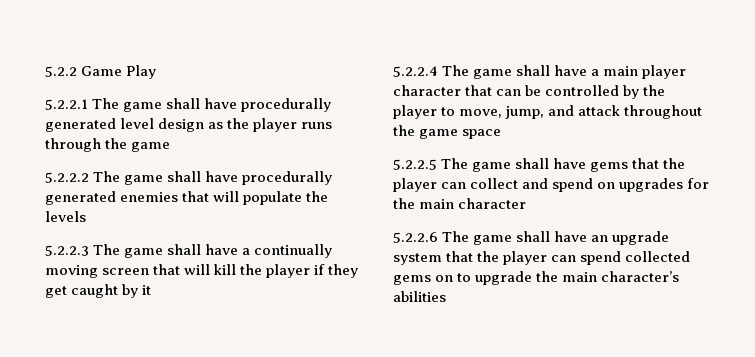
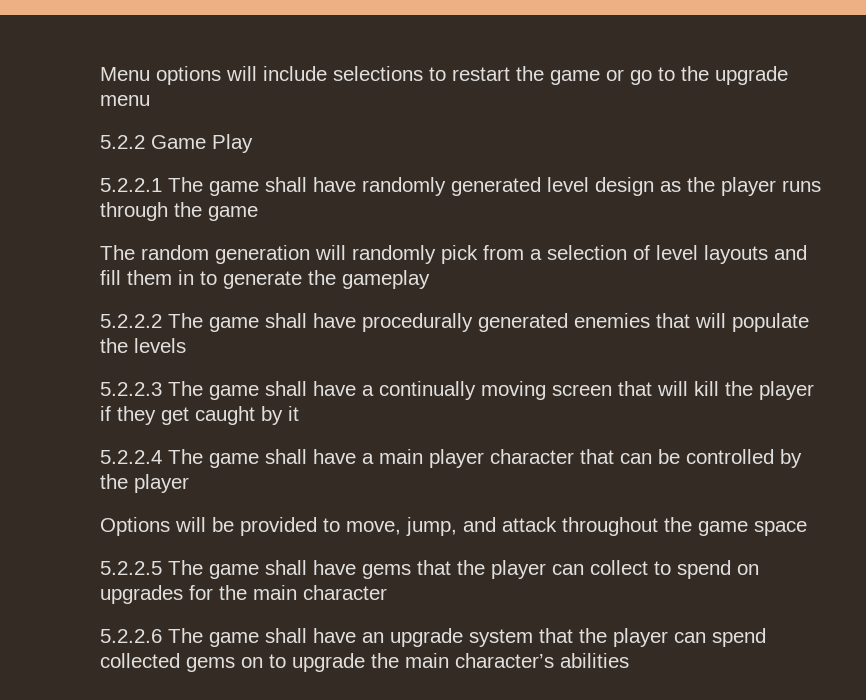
+ Menu options will include selections to restart the game or go to the upgrade menu
- 5.2.2.1 The game shall have procedurally generated level design as the player runs through the game
+ 5.2.2.1 The game shall have randomly generated level design as the player runs through the game
+ The random generation will randomly pick from a selection of level layouts and fill them in to generate the gameplay
- 5.2.2.4 The game shall have a main player character that can be controlled by the player to move, jump, and attack throughout the game space
+ 5.2.2.4 The game shall have a main player character that can be controlled by the player
+ Options will be provided to move, jump, and attack throughout the game space
- 5.2.2.5 The game shall have gems that the player can collect and spend on upgrades for the main character
+ 5.2.2.5 The game shall have gems that the player can collect to spend on upgrades for the main character

